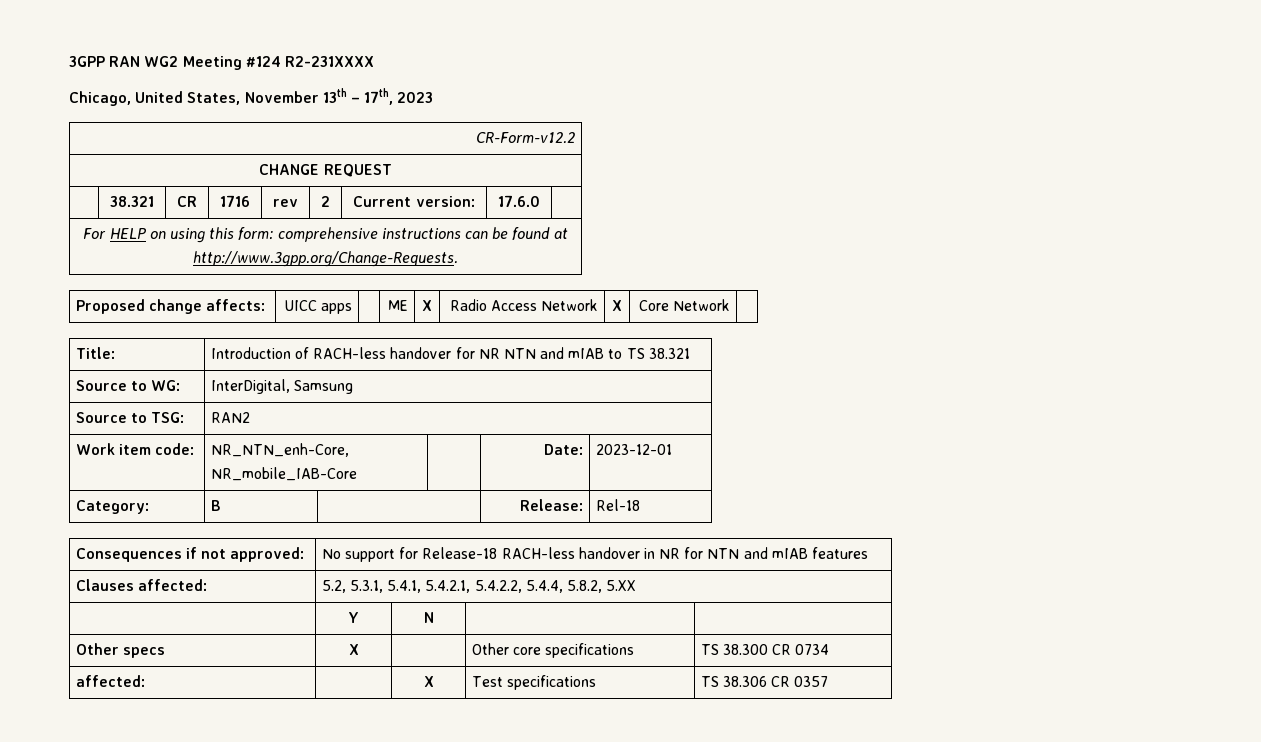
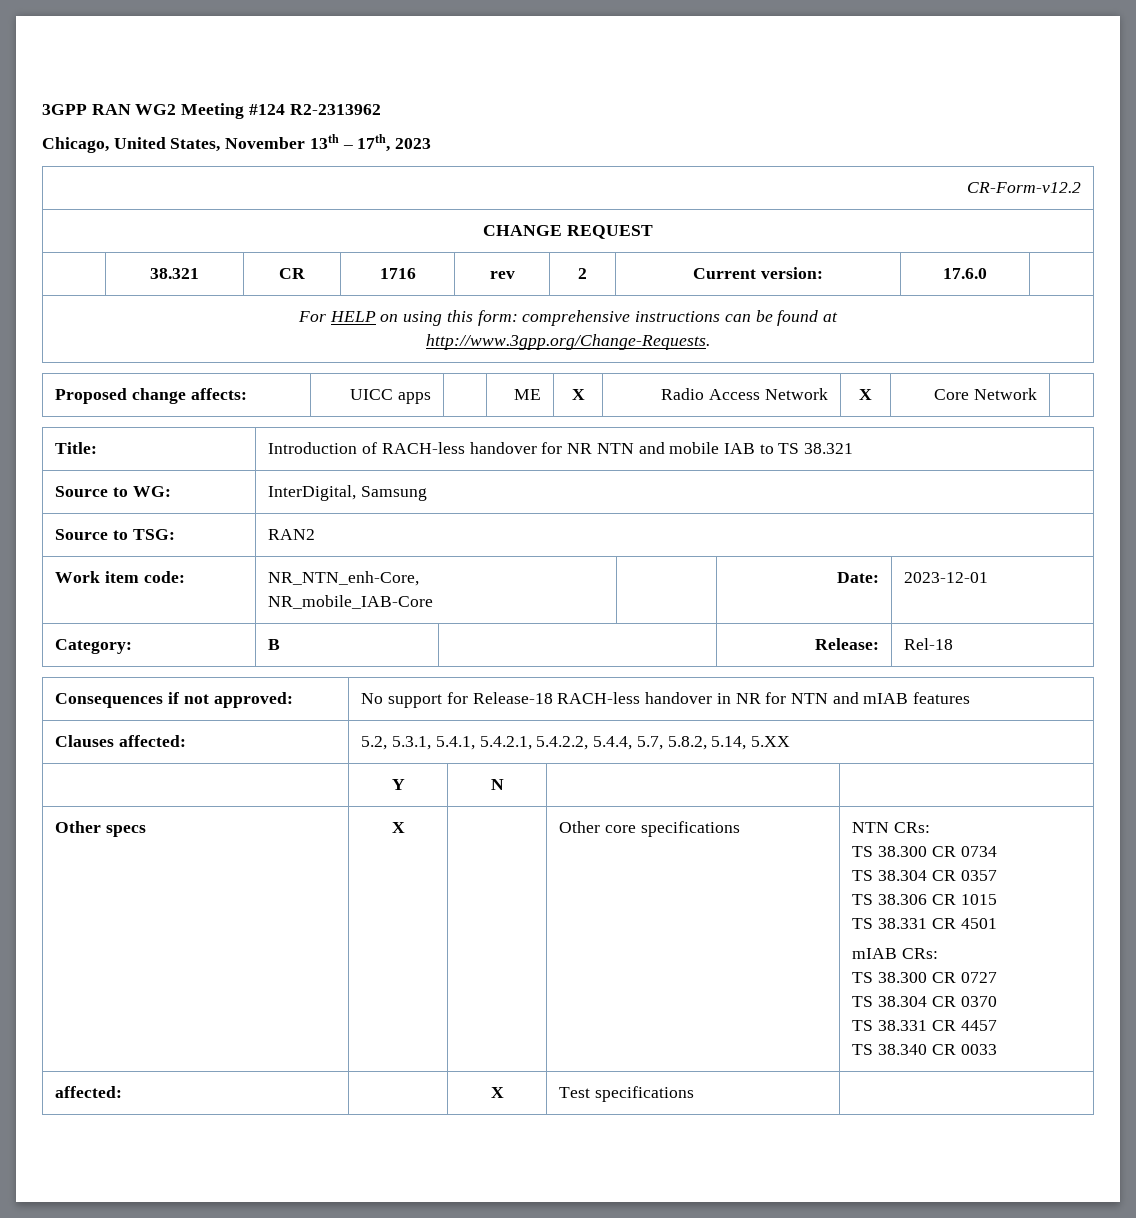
- 3GPP RAN WG2 Meeting #124 R2-231XXXX
+ 3GPP RAN WG2 Meeting #124 R2-2313962
- Title: | Introduction of RACH-less handover for NR NTN and mIAB to TS 38.321
+ Title: | Introduction of RACH-less handover for NR NTN and mobile IAB to TS 38.321
- Clauses affected: | 5.2, 5.3.1, 5.4.1, 5.4.2.1, 5.4.2.2, 5.4.4, 5.8.2, 5.XX
+ Clauses affected: | 5.2, 5.3.1, 5.4.1, 5.4.2.1, 5.4.2.2, 5.4.4, 5.7, 5.8.2, 5.14, 5.XX
+ NTN CRs:
+ TS 38.304 CR 0357
+ TS 38.306 CR 1015
+ TS 38.331 CR 4501
+ mIAB CRs:
+ TS 38.300 CR 0727
+ TS 38.304 CR 0370
+ TS 38.331 CR 4457
+ TS 38.340 CR 0033
- affected: | | X | Test specifications | TS 38.306 CR 0357
+ affected: | | X | Test specifications |

